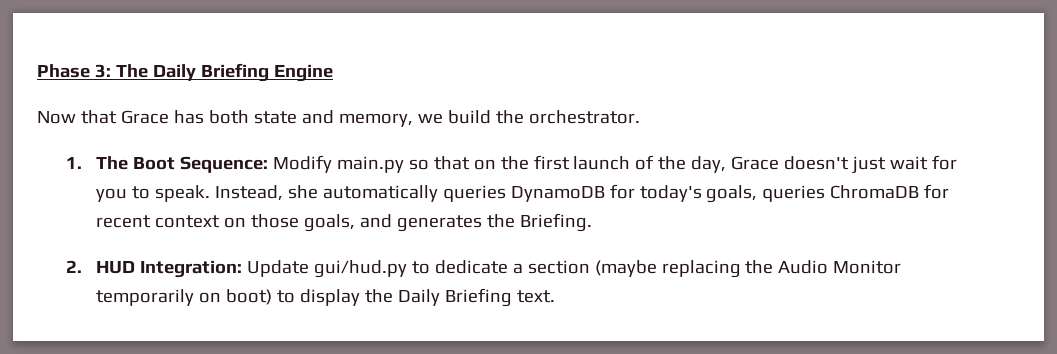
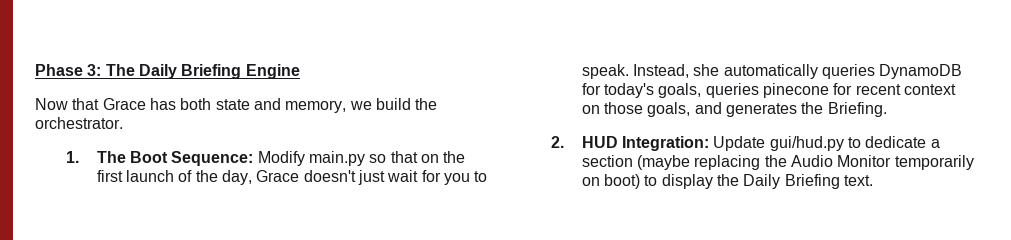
- Instead, she automatically queries DynamoDB for today's goals, queries ChromaDB for recent context on those goals, and generates the Briefing.
+ Instead, she automatically queries DynamoDB for today's goals, queries pinecone for recent context on those goals, and generates the Briefing.

